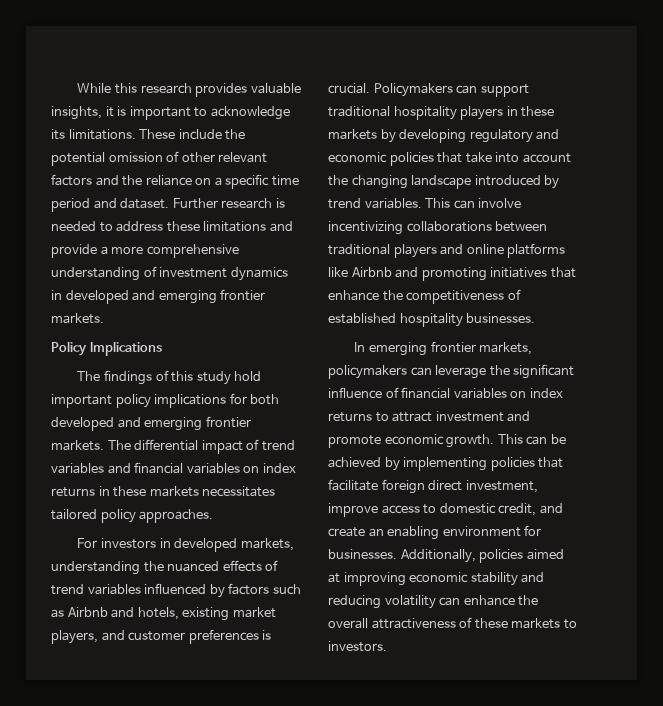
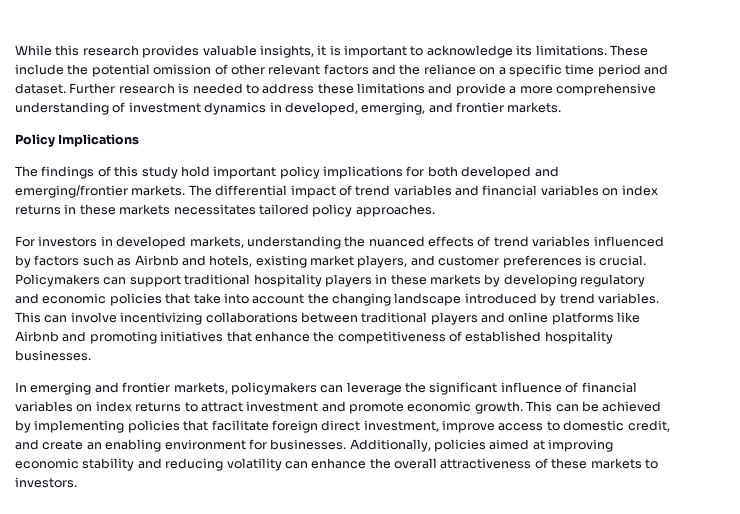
- Further research is needed to address these limitations and provide a more comprehensive understanding of investment dynamics in developed and emerging frontier markets.
+ Further research is needed to address these limitations and provide a more comprehensive understanding of investment dynamics in developed, emerging, and frontier markets.
- The findings of this study hold important policy implications for both developed and emerging frontier markets.
+ The findings of this study hold important policy implications for both developed and emerging/frontier markets.
- In emerging frontier markets, policymakers can leverage the significant influence of financial variables on index returns to attract investment and promote economic growth.
+ In emerging and frontier markets, policymakers can leverage the significant influence of financial variables on index returns to attract investment and promote economic growth.

